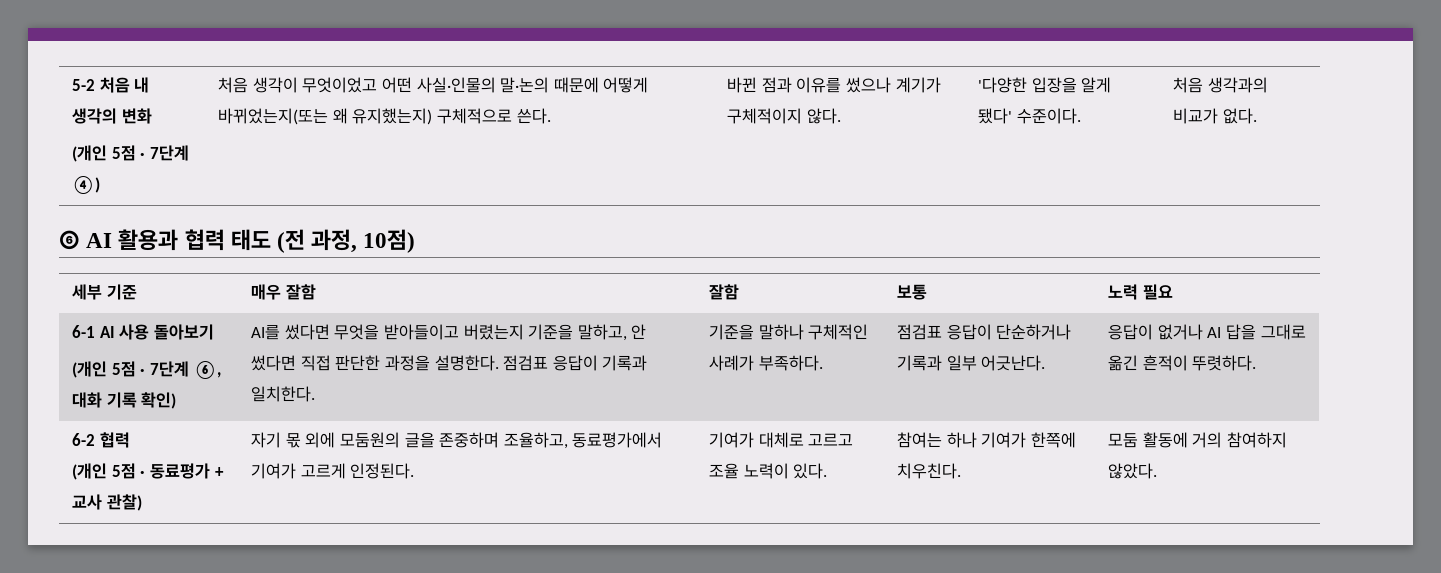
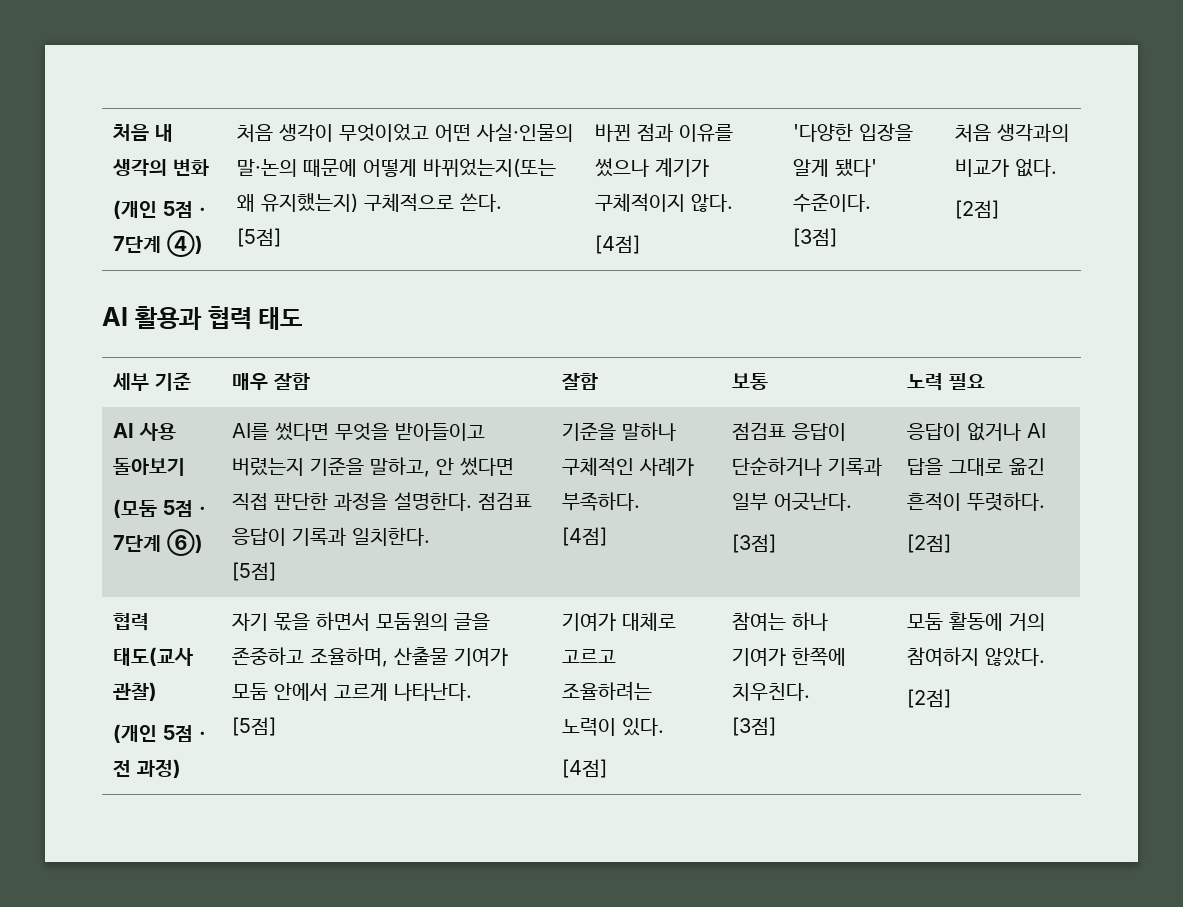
- 5-2 처음 내 생각의 변화
+ 처음 내 생각의 변화
  처음 생각이 무엇이었고 어떤 사실·인물의 말·논의 때문에 어떻게 바뀌었는지(또는 왜 유지했는지) 구체적으로 쓴다.
+ [5점]
  바뀐 점과 이유를 썼으나 계기가 구체적이지 않다.
+ [4점]
  '다양한 입장을 알게 됐다' 수준이다.
+ [3점]
  처음 생각과의 비교가 없다.
- ⑥ AI 활용과 협력 태도 (전 과정, 10점)
+ [2점]
+ AI 활용과 협력 태도
- 6-1 AI 사용 돌아보기
+ AI 사용 돌아보기
- (개인 5점 · 7단계 ⑥, 대화 기록 확인)
+ (모둠 5점 · 7단계 ⑥)
  점검표 응답이 기록과 일치한다.
+ [5점]
  기준을 말하나 구체적인 사례가 부족하다.
+ [4점]
  점검표 응답이 단순하거나 기록과 일부 어긋난다.
+ [3점]
  응답이 없거나 AI 답을 그대로 옮긴 흔적이 뚜렷하다.
- 6-2 협력
- (개인 5점 · 동료평가 + 교사 관찰) | 자기 몫 외에 모둠원의 글을 존중하며 조율하고, 동료평가에서 기여가 고르게 인정된다. | 기여가 대체로 고르고 조율 노력이 있다. | 참여는 하나 기여가 한쪽에 치우친다. | 모둠 활동에 거의 참여하지 않았다.
+ [2점]
+ 협력 태도(교사 관찰)
+ (개인 5점 · 전 과정) | 자기 몫을 하면서 모둠원의 글을 존중하고 조율하며, 산출물 기여가 모둠 안에서 고르게 나타난다.
+ [5점] | 기여가 대체로 고르고 조율하려는 노력이 있다.
+ [4점] | 참여는 하나 기여가 한쪽에 치우친다.
+ [3점] | 모둠 활동에 거의 참여하지 않았다.
+ [2점]

